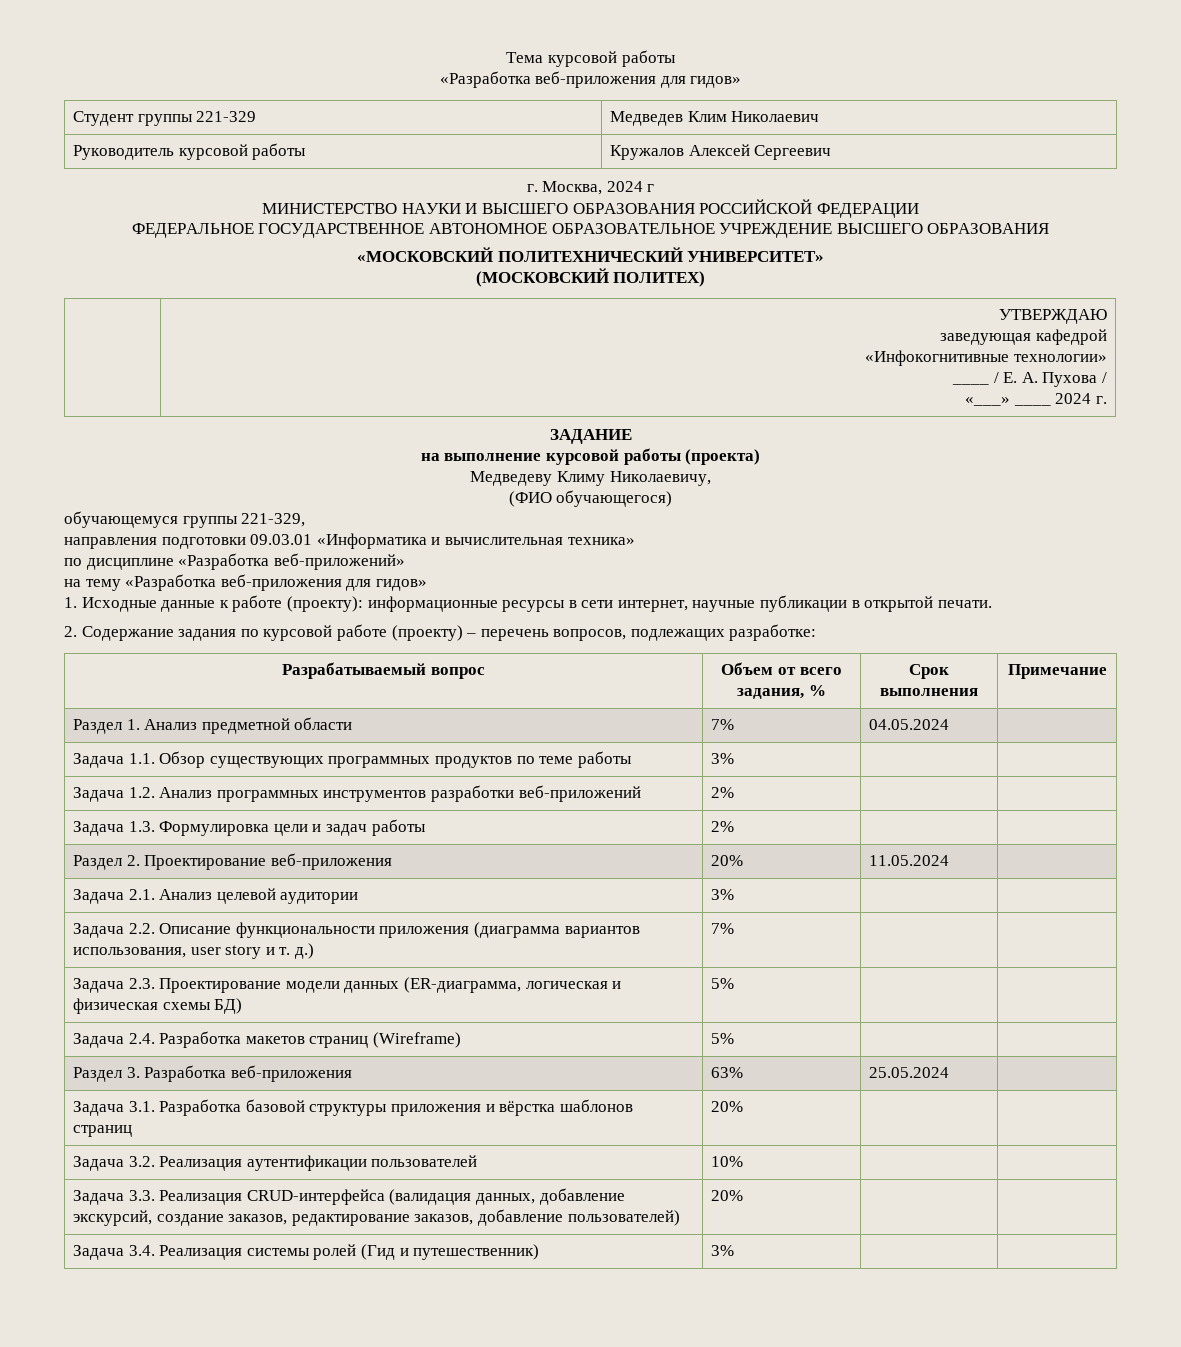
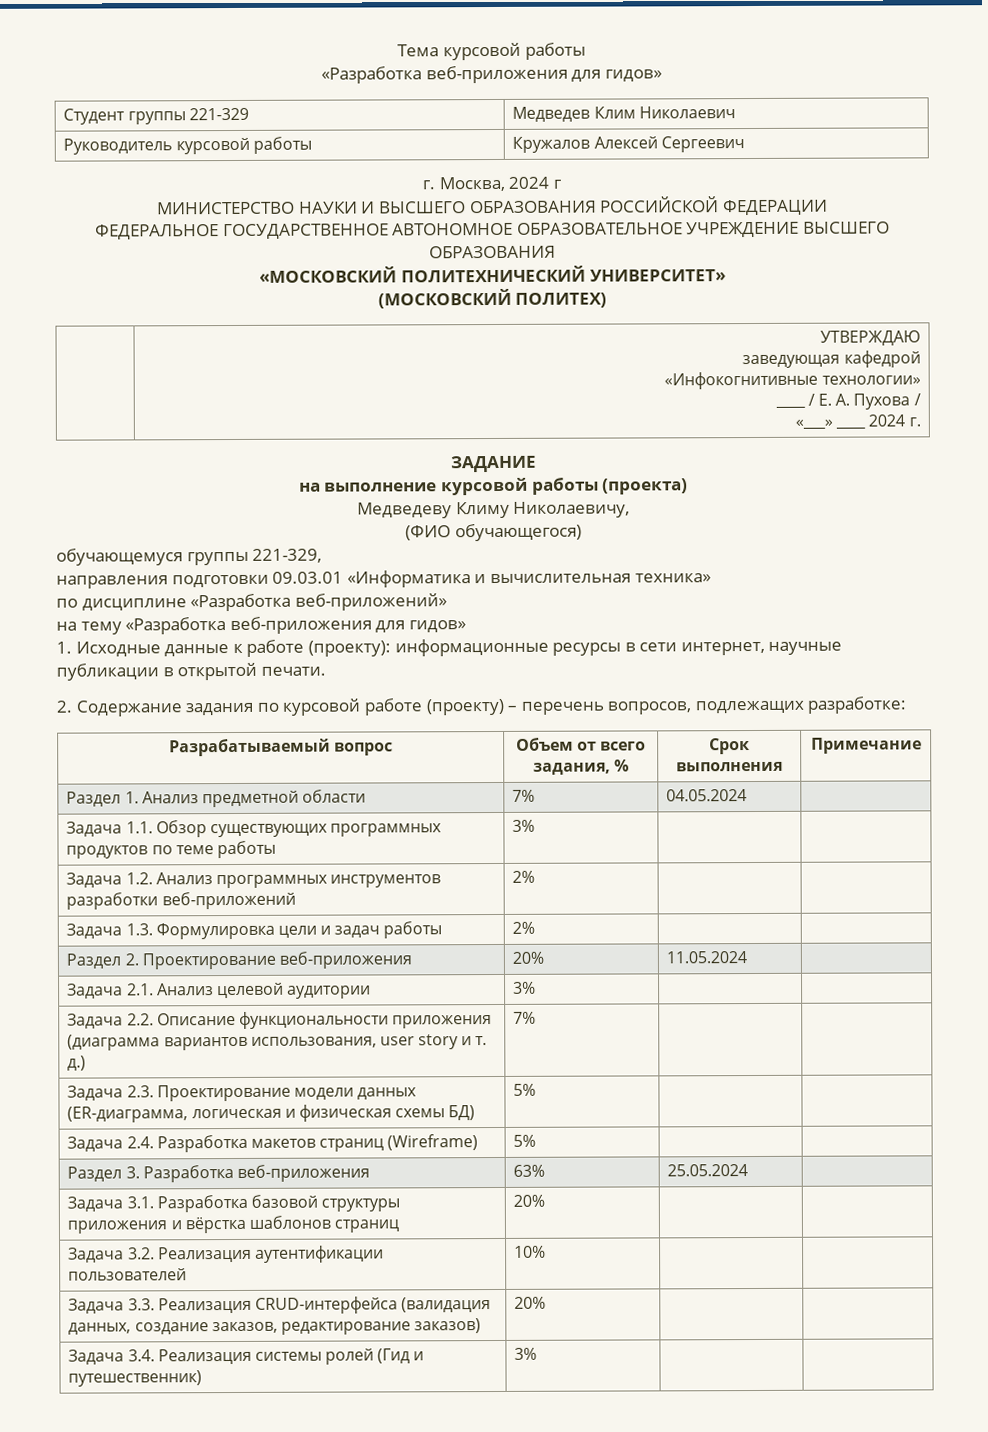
- Задача 3.3. Реализация CRUD-интерфейса (валидация данных, добавление экскурсий, создание заказов, редактирование заказов, добавление пользователей) | 20% | |
+ Задача 3.3. Реализация CRUD-интерфейса (валидация данных, создание заказов, редактирование заказов) | 20% | |

